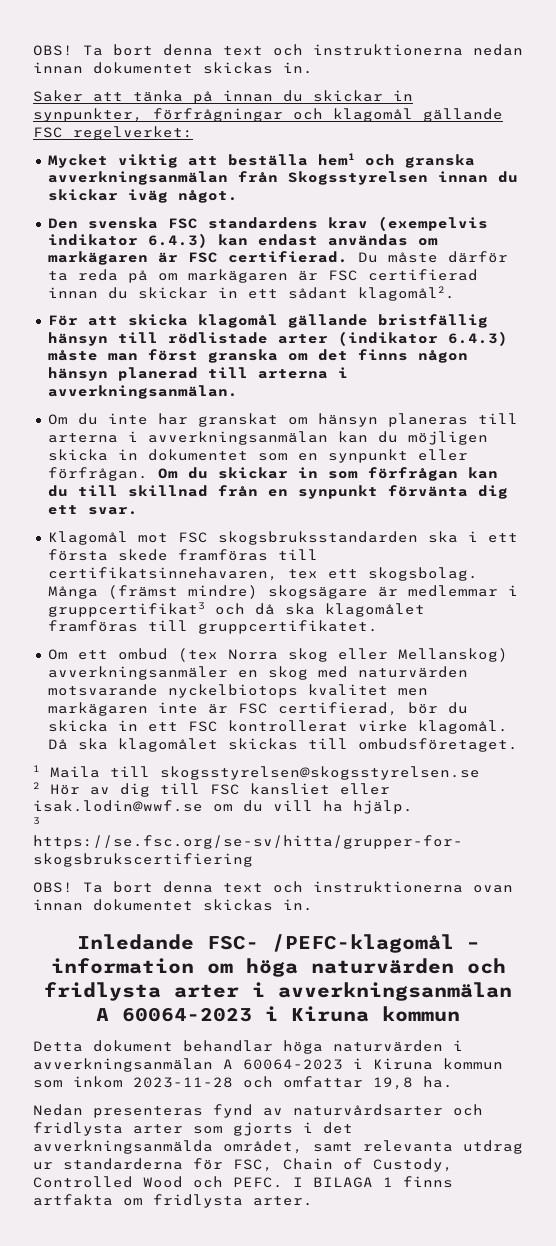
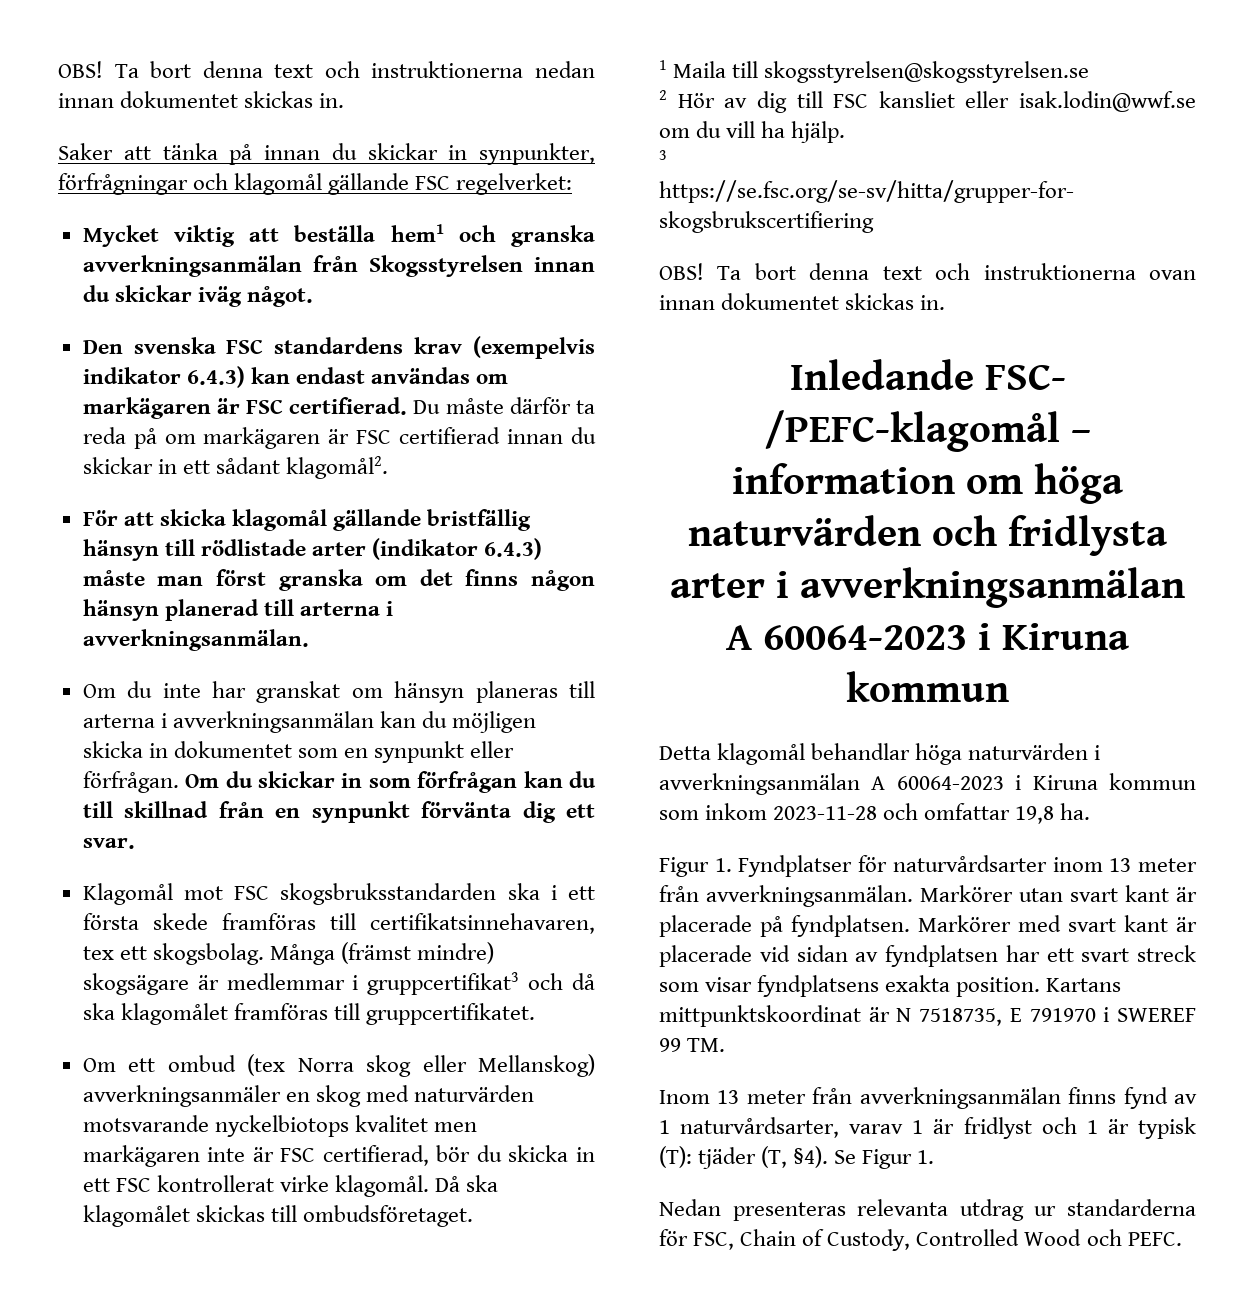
- Detta dokument behandlar höga naturvärden i avverkningsanmälan A 60064-2023 i Kiruna kommun som inkom 2023-11-28 och omfattar 19,8 ha.
+ Detta klagomål behandlar höga naturvärden i avverkningsanmälan A 60064-2023 i Kiruna kommun som inkom 2023-11-28 och omfattar 19,8 ha.
- Nedan presenteras fynd av naturvårdsarter och fridlysta arter som gjorts i det avverkningsanmälda området, samt relevanta utdrag ur standarderna för FSC, Chain of Custody, Controlled Wood och PEFC. I BILAGA 1 finns artfakta om fridlysta arter.
+ Figur 1. Fyndplatser för naturvårdsarter inom 13 meter från avverkningsanmälan. Markörer utan svart kant är placerade på fyndplatsen. Markörer med svart kant är placerade vid sidan av fyndplatsen har ett svart streck som visar fyndplatsens exakta position. Kartans mittpunktskoordinat är N 7518735, E 791970 i SWEREF 99 TM.
+ Inom 13 meter från avverkningsanmälan finns fynd av 1 naturvårdsarter, varav 1 är fridlyst och 1 är typisk (T): tjäder (T, §4). Se Figur 1.
+ Nedan presenteras relevanta utdrag ur standarderna för FSC, Chain of Custody, Controlled Wood och PEFC.

